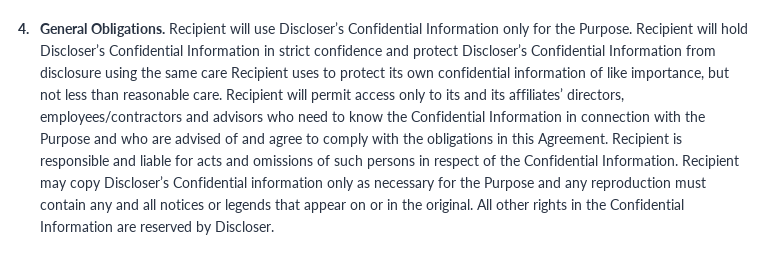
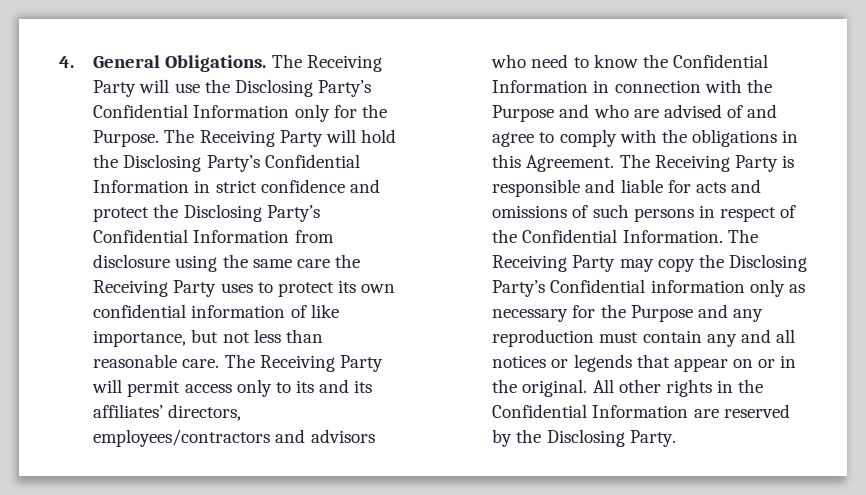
- Recipient will use Discloser’s Confidential Information only for the Purpose.
+ The Receiving Party will use the Disclosing Party’s Confidential Information only for the Purpose.
- Recipient will hold Discloser’s Confidential Information in strict confidence and protect Discloser’s Confidential Information from disclosure using the same care Recipient uses to protect its own confidential information of like importance, but not less than reasonable care.
+ The Receiving Party will hold the Disclosing Party’s Confidential Information in strict confidence and protect the Disclosing Party’s Confidential Information from disclosure using the same care the Receiving Party uses to protect its own confidential information of like importance, but not less than reasonable care.
- Recipient will permit access only to its and its affiliates’ directors, employees/contractors and advisors who need to know the Confidential Information in connection with the Purpose and who are advised of and agree to comply with the obligations in this Agreement.
+ The Receiving Party will permit access only to its and its affiliates’ directors, employees/contractors and advisors who need to know the Confidential Information in connection with the Purpose and who are advised of and agree to comply with the obligations in this Agreement.
- Recipient is responsible and liable for acts and omissions of such persons in respect of the Confidential Information.
+ The Receiving Party is responsible and liable for acts and omissions of such persons in respect of the Confidential Information.
- Recipient may copy Discloser’s Confidential information only as necessary for the Purpose and any reproduction must contain any and all notices or legends that appear on or in the original.
+ The Receiving Party may copy the Disclosing Party’s Confidential information only as necessary for the Purpose and any reproduction must contain any and all notices or legends that appear on or in the original.
- All other rights in the Confidential Information are reserved by Discloser.
+ All other rights in the Confidential Information are reserved by the Disclosing Party.

